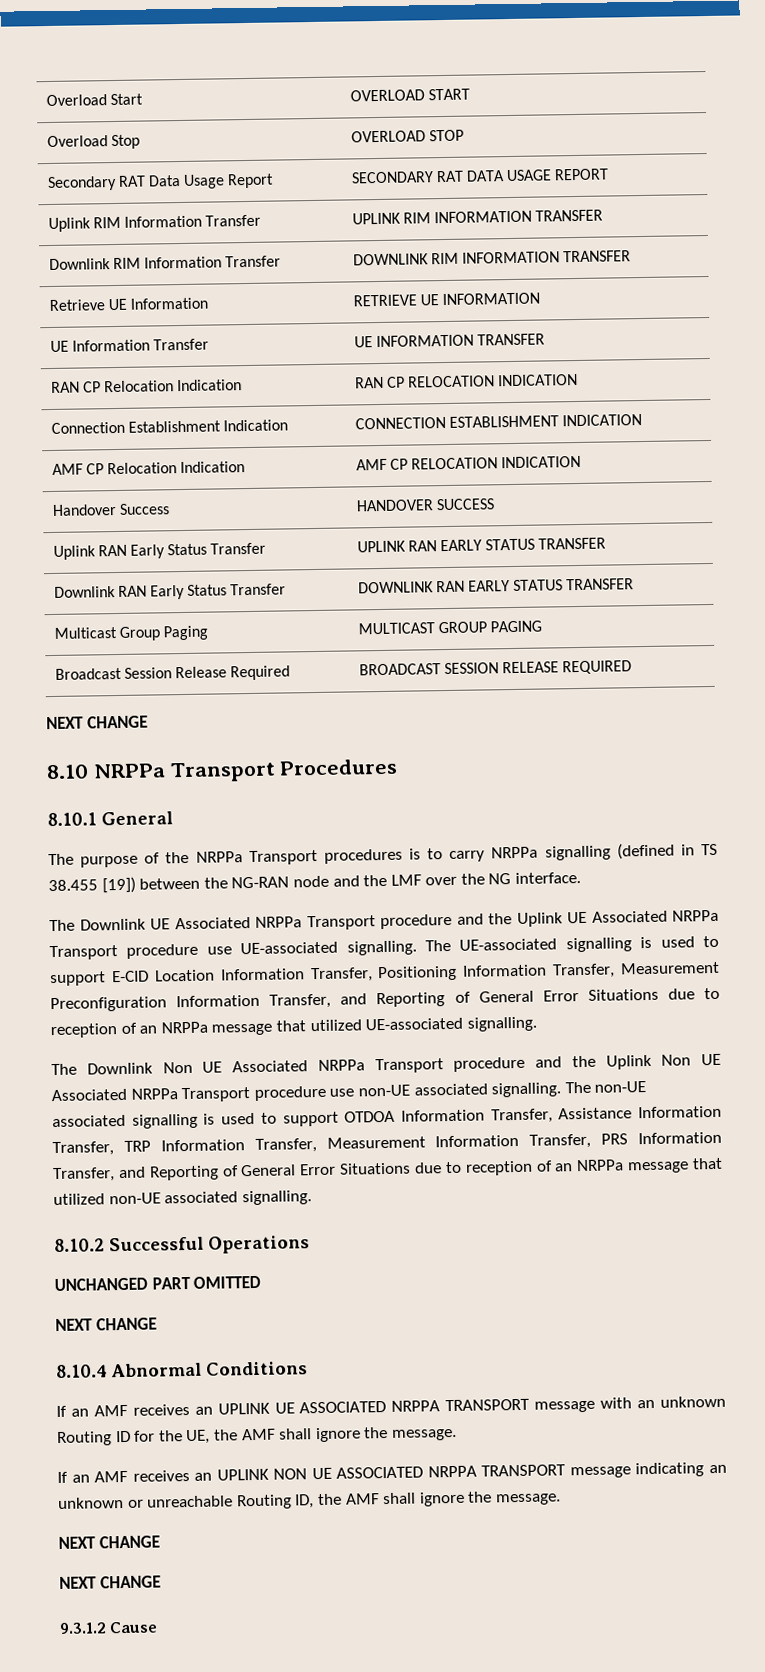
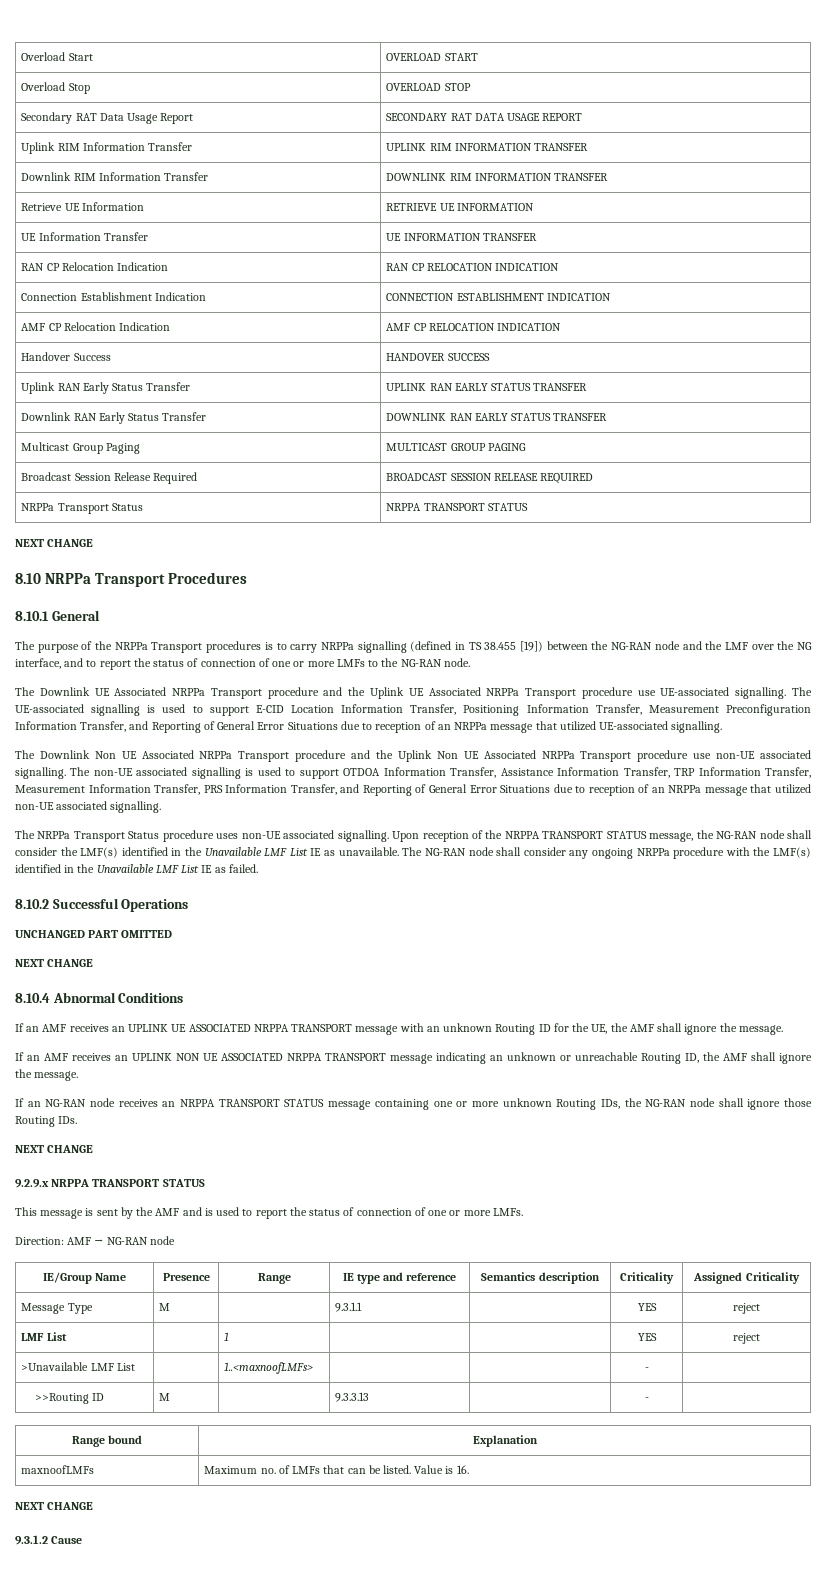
+ NRPPa Transport Status | NRPPA TRANSPORT STATUS
- The purpose of the NRPPa Transport procedures is to carry NRPPa signalling (defined in TS 38.455 [19]) between the NG-RAN node and the LMF over the NG interface.
+ The purpose of the NRPPa Transport procedures is to carry NRPPa signalling (defined in TS 38.455 [19]) between the NG-RAN node and the LMF over the NG interface, and to report the status of connection of one or more LMFs to the NG-RAN node.
+ The NRPPa Transport Status procedure uses non-UE associated signalling. Upon reception of the NRPPA TRANSPORT STATUS message, the NG-RAN node shall consider the LMF(s) identified in the Unavailable LMF List IE as unavailable. The NG-RAN node shall consider any ongoing NRPPa procedure with the LMF(s) identified in the Unavailable LMF List IE as failed.
  If an AMF receives an UPLINK NON UE ASSOCIATED NRPPA TRANSPORT message indicating an unknown or unreachable Routing ID, the AMF shall ignore the message.
+ If an NG-RAN node receives an NRPPA TRANSPORT STATUS message containing one or more unknown Routing IDs, the NG-RAN node shall ignore those Routing IDs.
  NEXT CHANGE
+ 9.2.9.x NRPPA TRANSPORT STATUS
+ This message is sent by the AMF and is used to report the status of connection of one or more LMFs.
+ Direction: AMF → NG-RAN node
+ IE/Group Name | Presence | Range | IE type and reference | Semantics description | Criticality | Assigned Criticality
+ Message Type | M | | 9.3.1.1 | | YES | reject
+ LMF List | | 1 | | | YES | reject
+ >Unavailable LMF List | | 1..<maxnoofLMFs> | | | - |
+ >>Routing ID | M | | 9.3.3.13 | | - |
+ Range bound | Explanation
+ maxnoofLMFs | Maximum no. of LMFs that can be listed. Value is 16.

